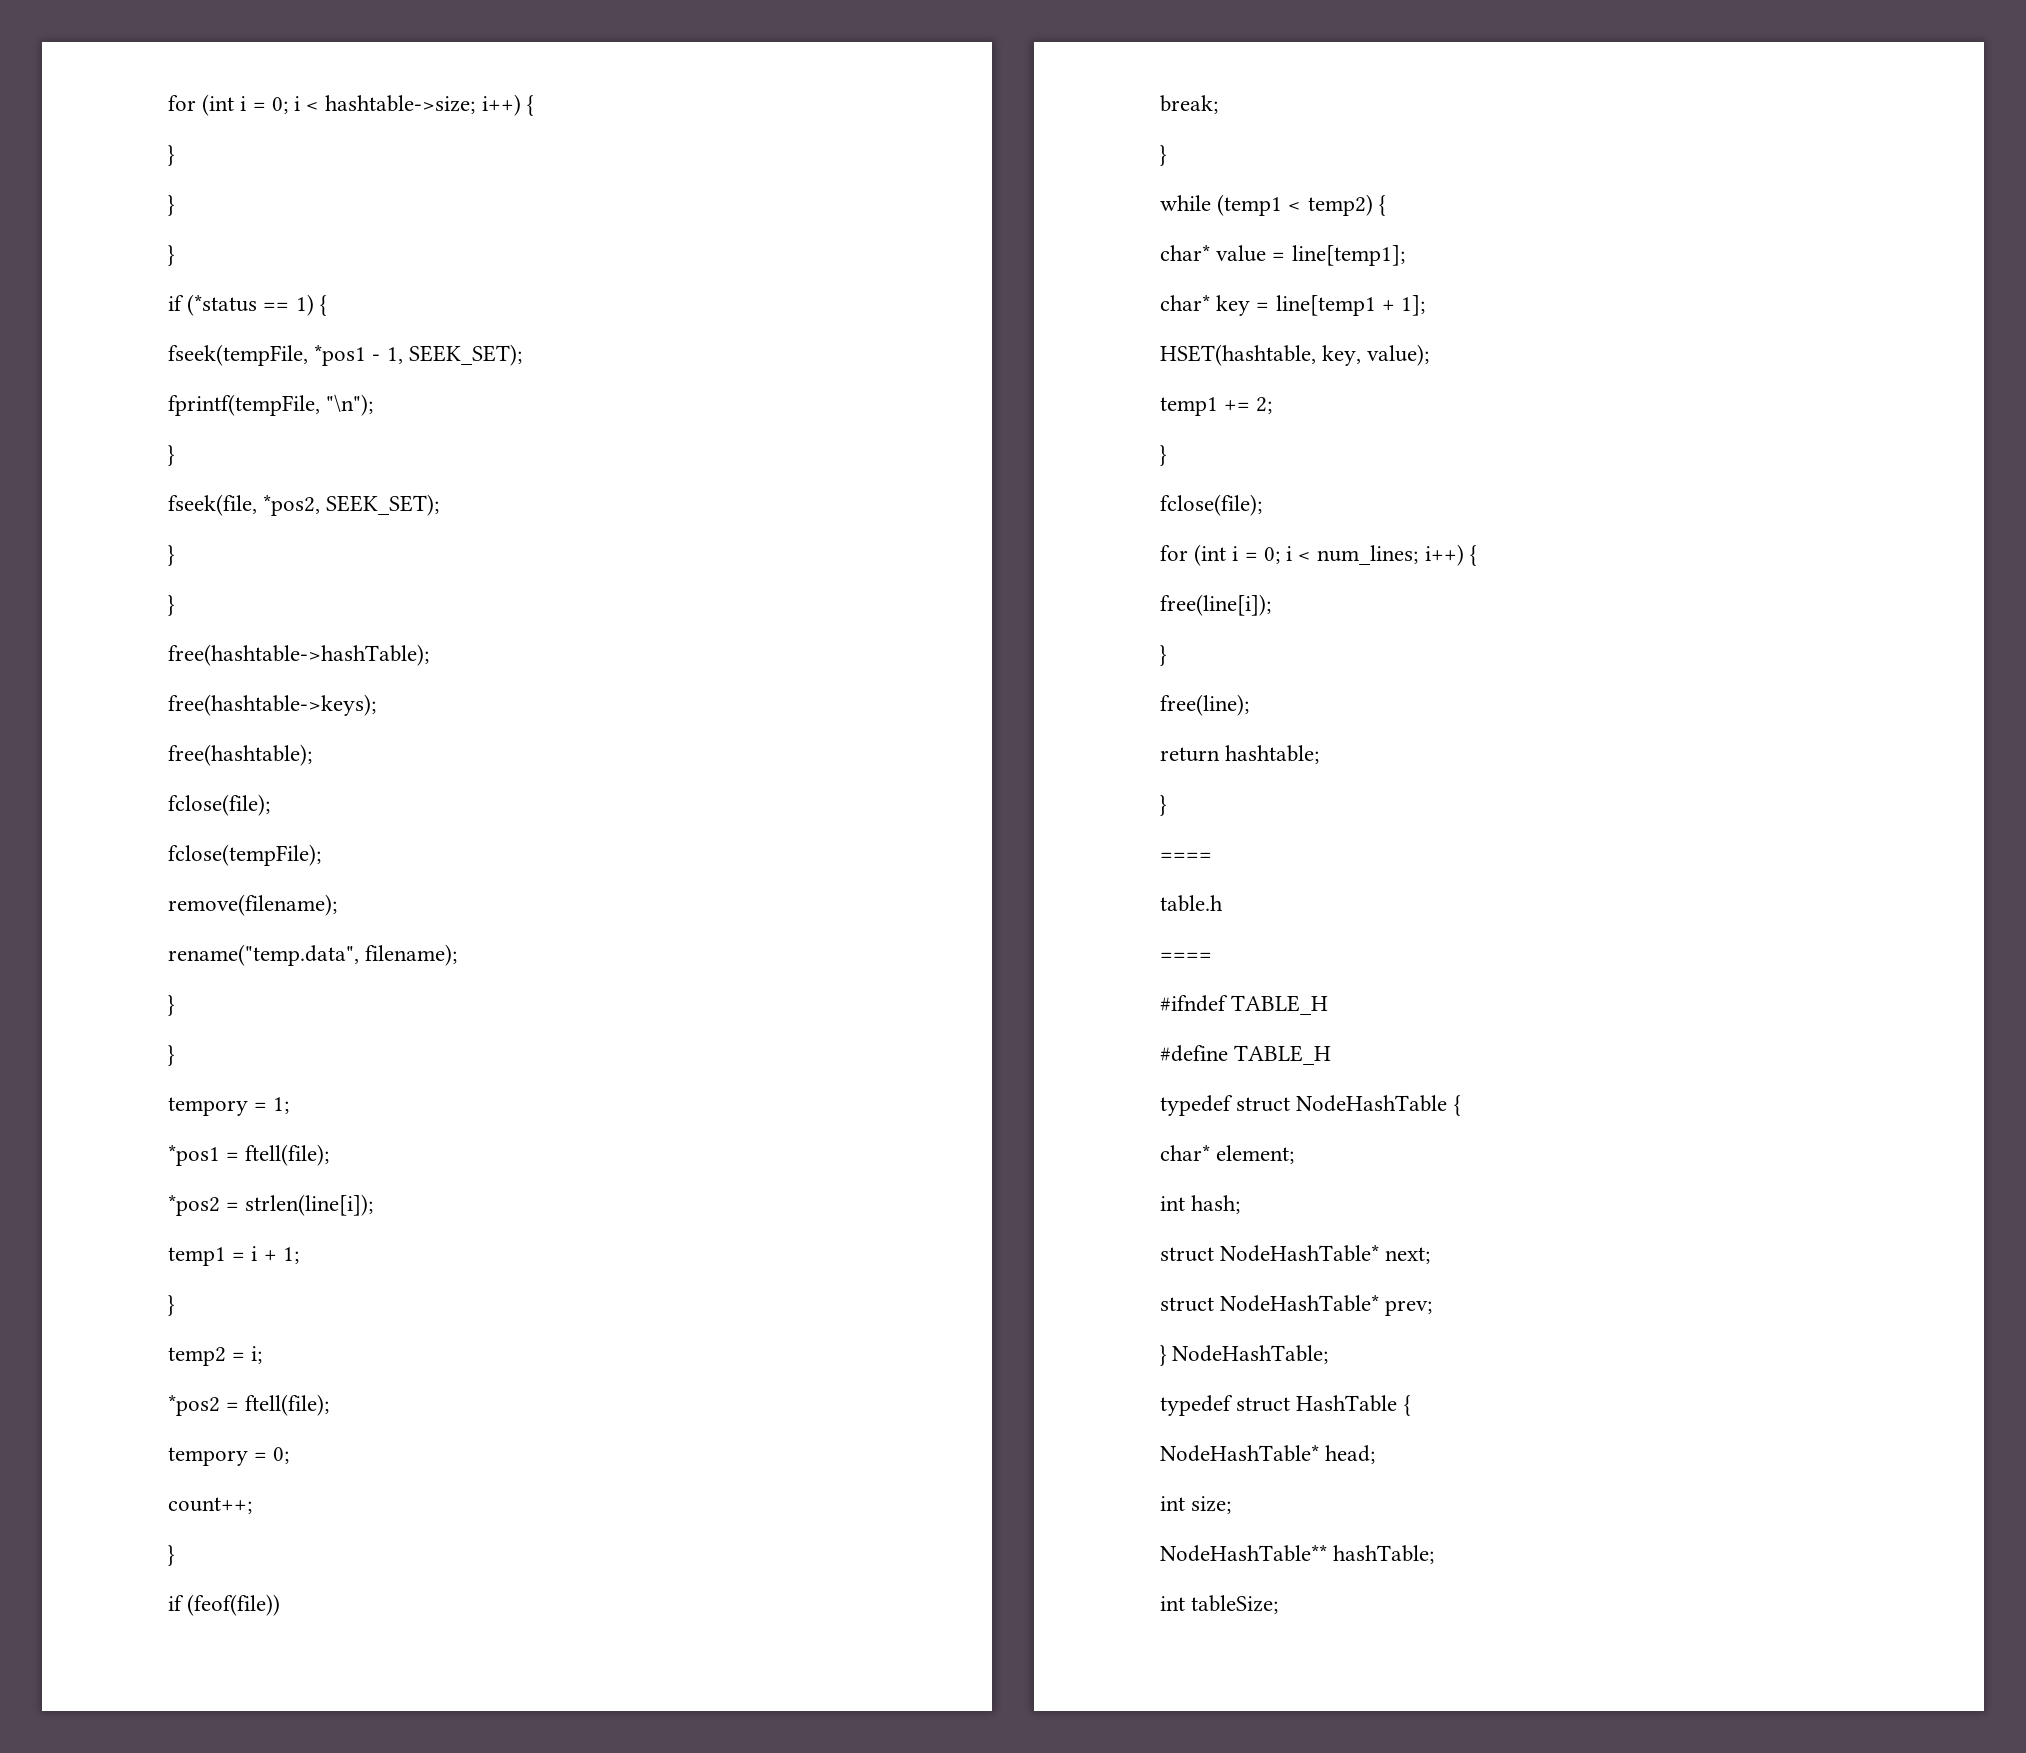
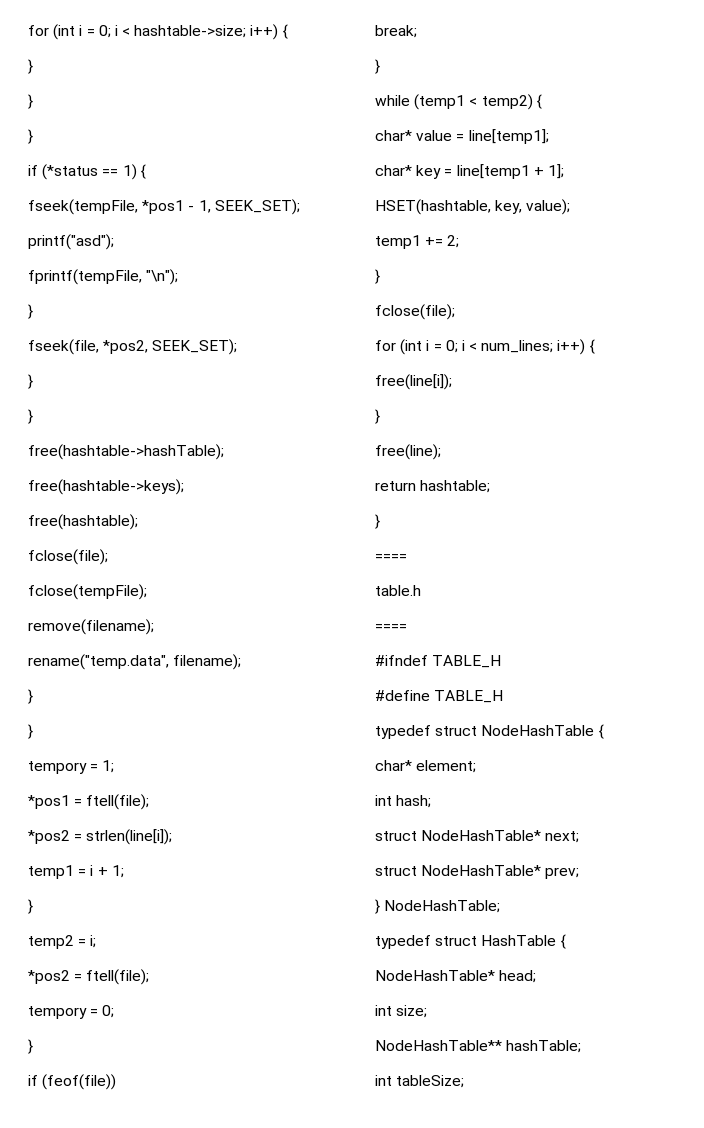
+ printf("asd");
- count++;

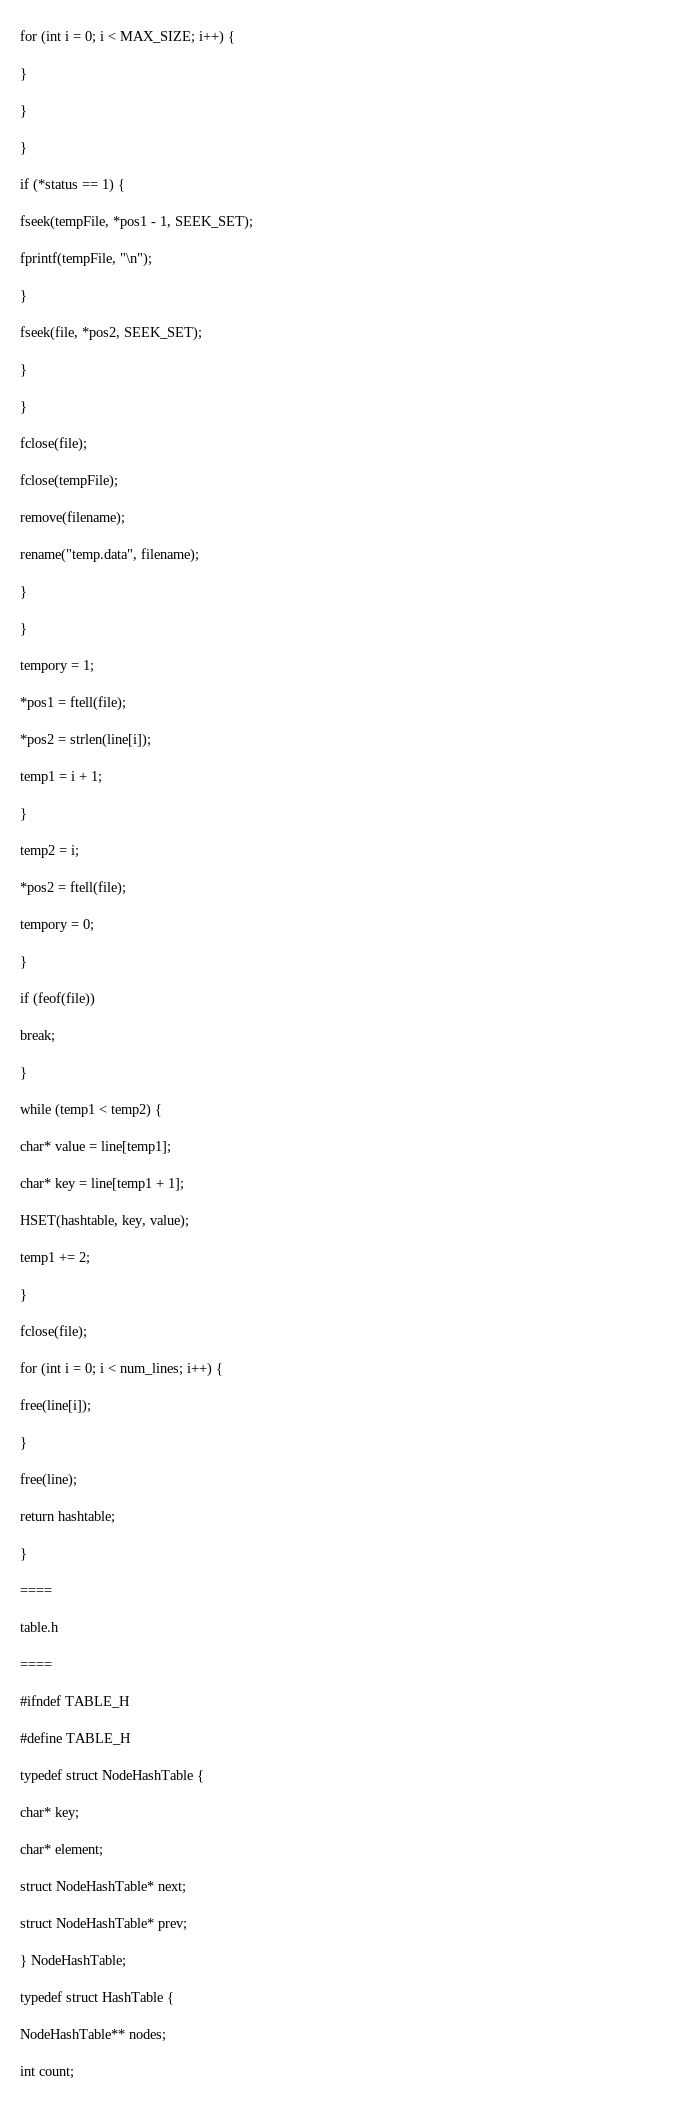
- for (int i = 0; i < hashtable->size; i++) {
+ for (int i = 0; i < MAX_SIZE; i++) {
- printf("asd");
- free(hashtable->hashTable);
- free(hashtable->keys);
- free(hashtable);
+ char* key;
- int hash;
- NodeHashTable* head;
- int size;
- NodeHashTable** hashTable;
- int tableSize;
+ NodeHashTable** nodes;
+ int count;

